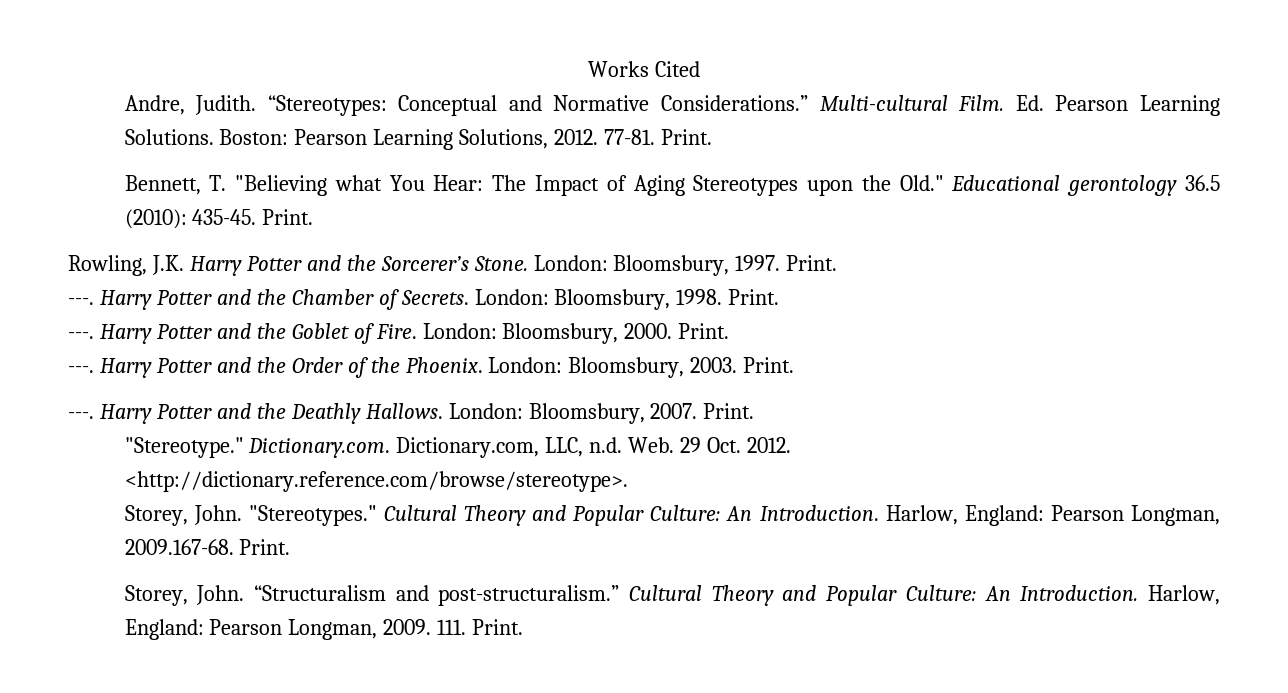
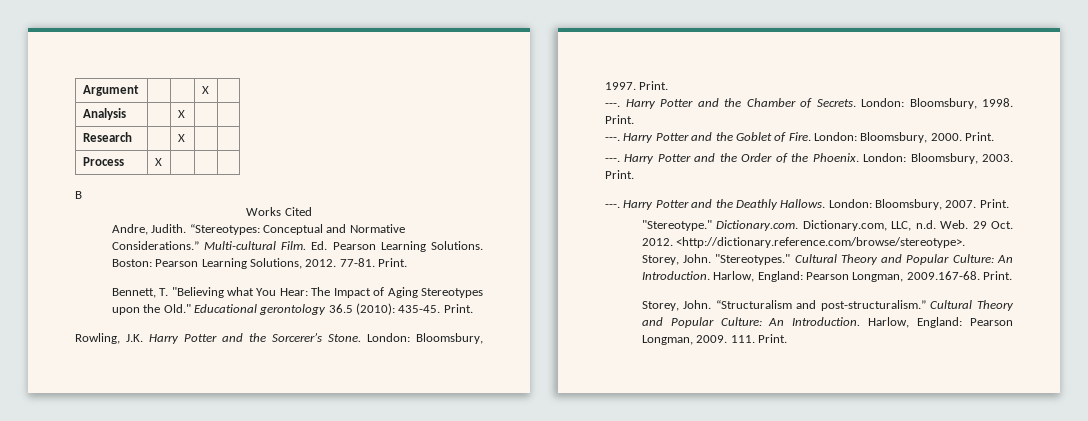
+ Argument | | | X |
+ Analysis | | X | |
+ Research | | X | |
+ Process | X | | |
+ B

